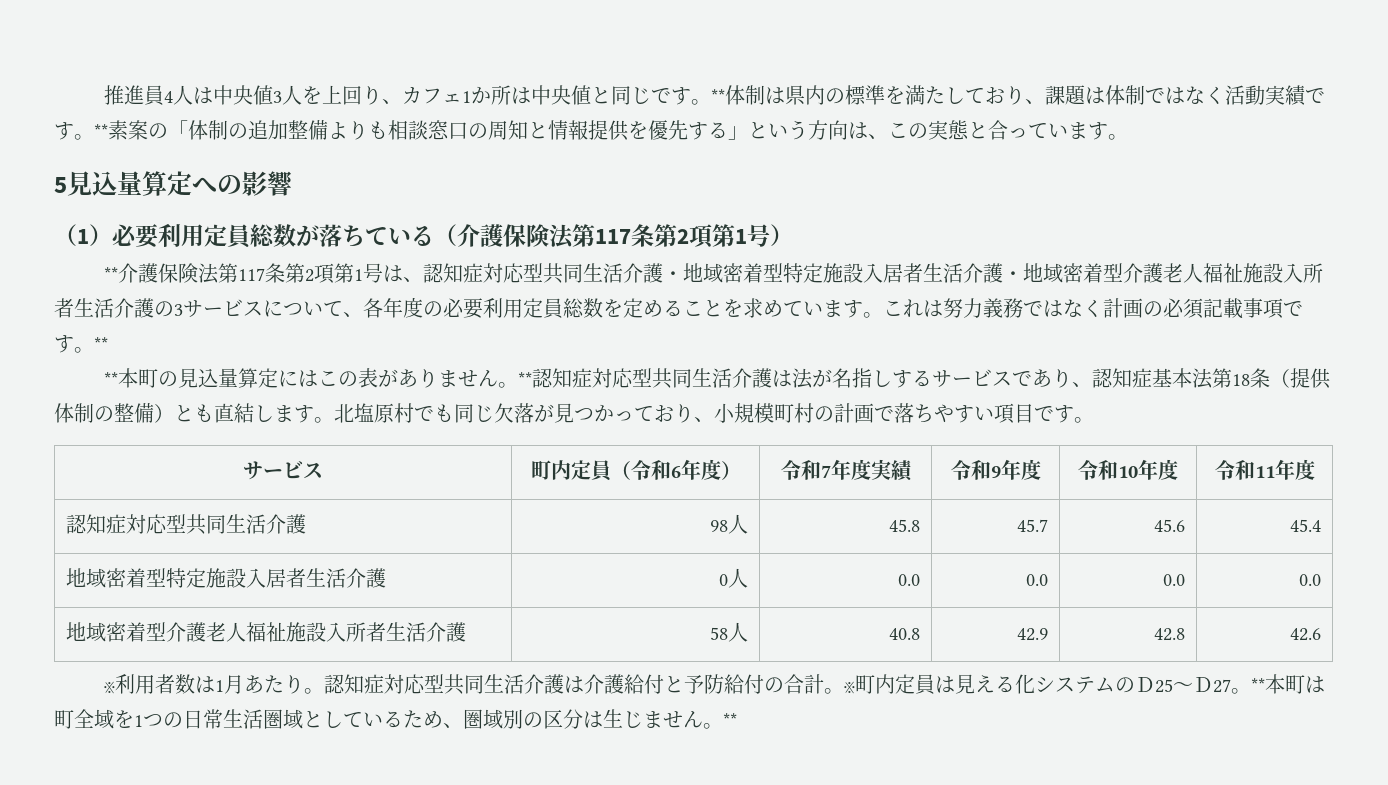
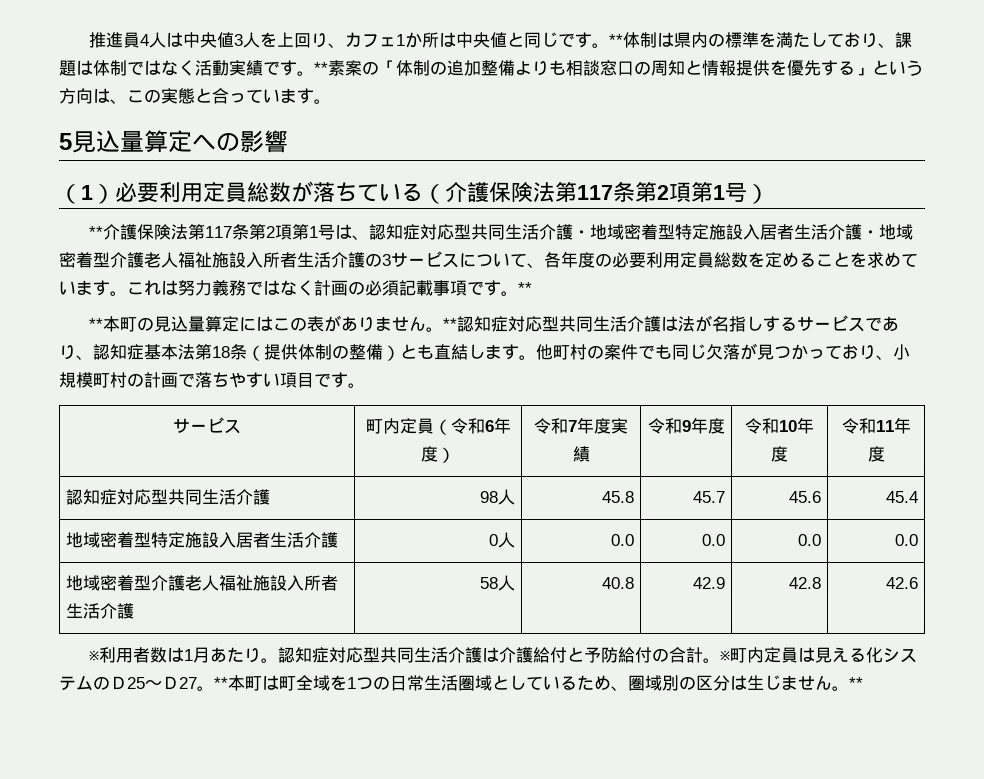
- 北塩原村でも同じ欠落が見つかっており、小規模町村の計画で落ちやすい項目です。
+ 他町村の案件でも同じ欠落が見つかっており、小規模町村の計画で落ちやすい項目です。

